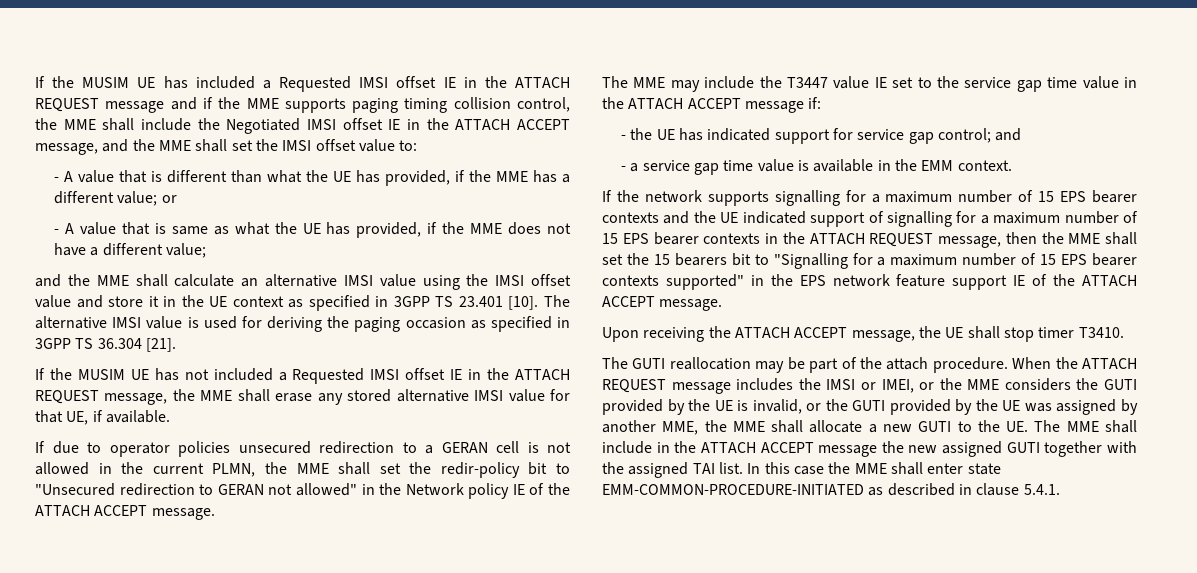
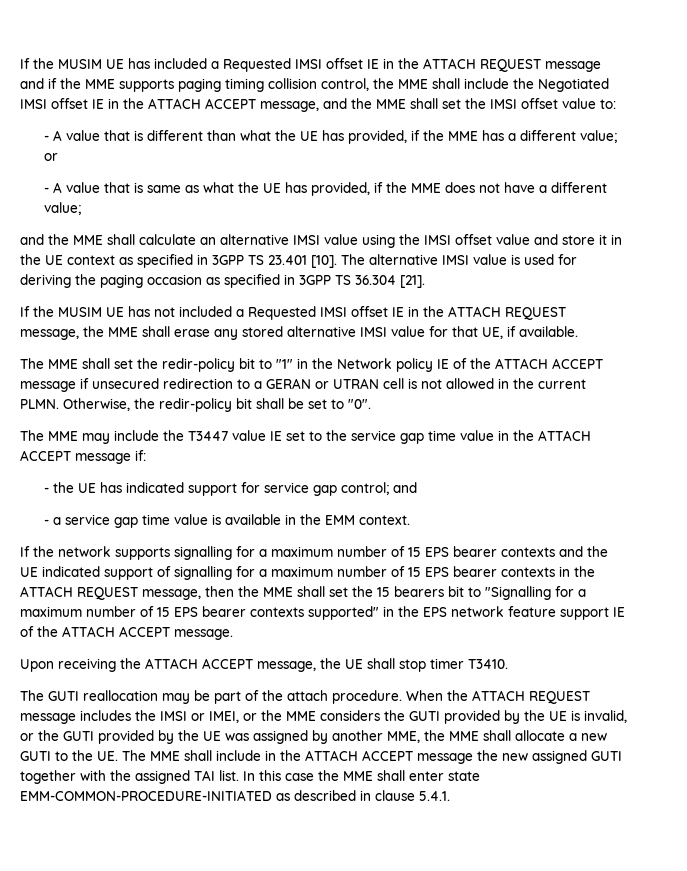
- If due to operator policies unsecured redirection to a GERAN cell is not allowed in the current PLMN, the MME shall set the redir-policy bit to "Unsecured redirection to GERAN not allowed" in the Network policy IE of the ATTACH ACCEPT message.
+ The MME shall set the redir-policy bit to "1" in the Network policy IE of the ATTACH ACCEPT message if unsecured redirection to a GERAN or UTRAN cell is not allowed in the current PLMN. Otherwise, the redir-policy bit shall be set to "0".

